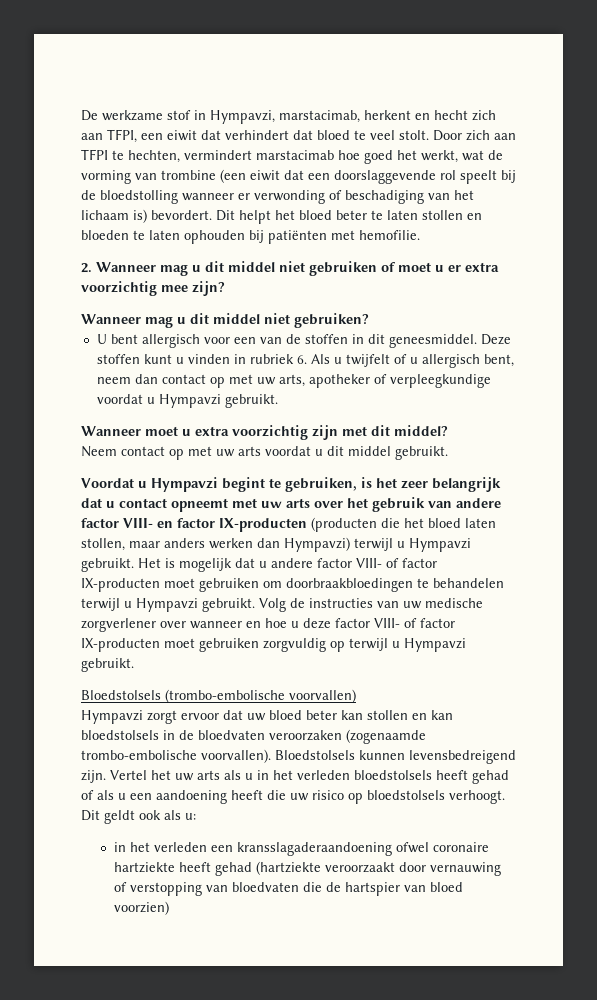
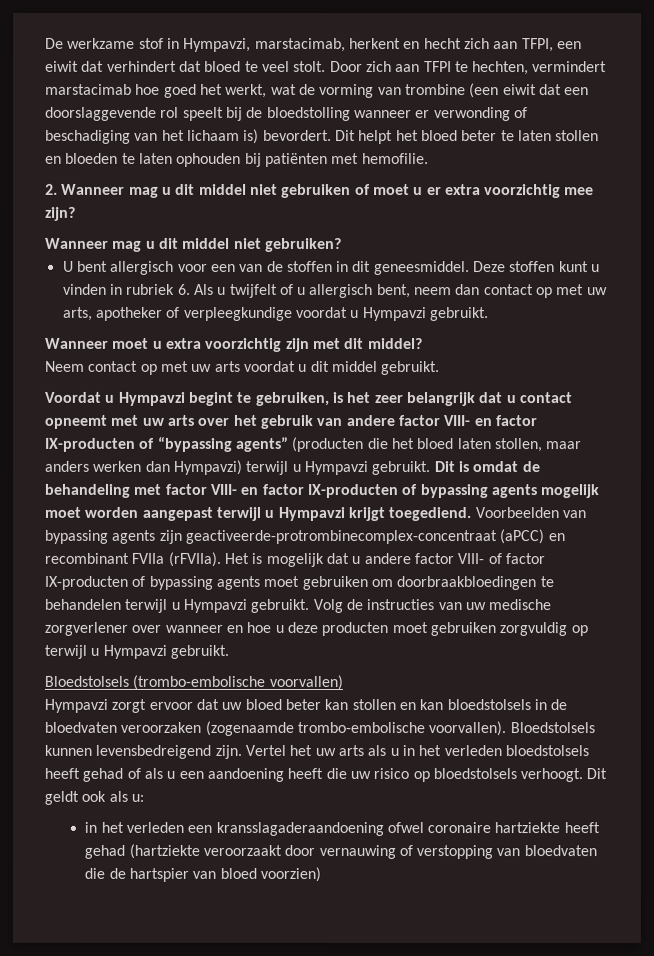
- Voordat u Hympavzi begint te gebruiken, is het zeer belangrijk dat u contact opneemt met uw arts over het gebruik van andere factor VIII- en factor IX-producten (producten die het bloed laten stollen, maar anders werken dan Hympavzi) terwijl u Hympavzi gebruikt.
+ Voordat u Hympavzi begint te gebruiken, is het zeer belangrijk dat u contact opneemt met uw arts over het gebruik van andere factor VIII- en factor IX-producten of “bypassing agents” (producten die het bloed laten stollen, maar anders werken dan Hympavzi) terwijl u Hympavzi gebruikt.
+ Dit is omdat de behandeling met factor VIII- en factor IX-producten of bypassing agents mogelijk moet worden aangepast terwijl u Hympavzi krijgt toegediend. Voorbeelden van bypassing agents zijn geactiveerde-protrombinecomplex-concentraat (aPCC) en recombinant FVIIa (rFVIIa).
- Het is mogelijk dat u andere factor VIII- of factor IX-producten moet gebruiken om doorbraakbloedingen te behandelen terwijl u Hympavzi gebruikt.
+ Het is mogelijk dat u andere factor VIII- of factor IX-producten of bypassing agents moet gebruiken om doorbraakbloedingen te behandelen terwijl u Hympavzi gebruikt.
- Volg de instructies van uw medische zorgverlener over wanneer en hoe u deze factor VIII- of factor IX-producten moet gebruiken zorgvuldig op terwijl u Hympavzi gebruikt.
+ Volg de instructies van uw medische zorgverlener over wanneer en hoe u deze producten moet gebruiken zorgvuldig op terwijl u Hympavzi gebruikt.

